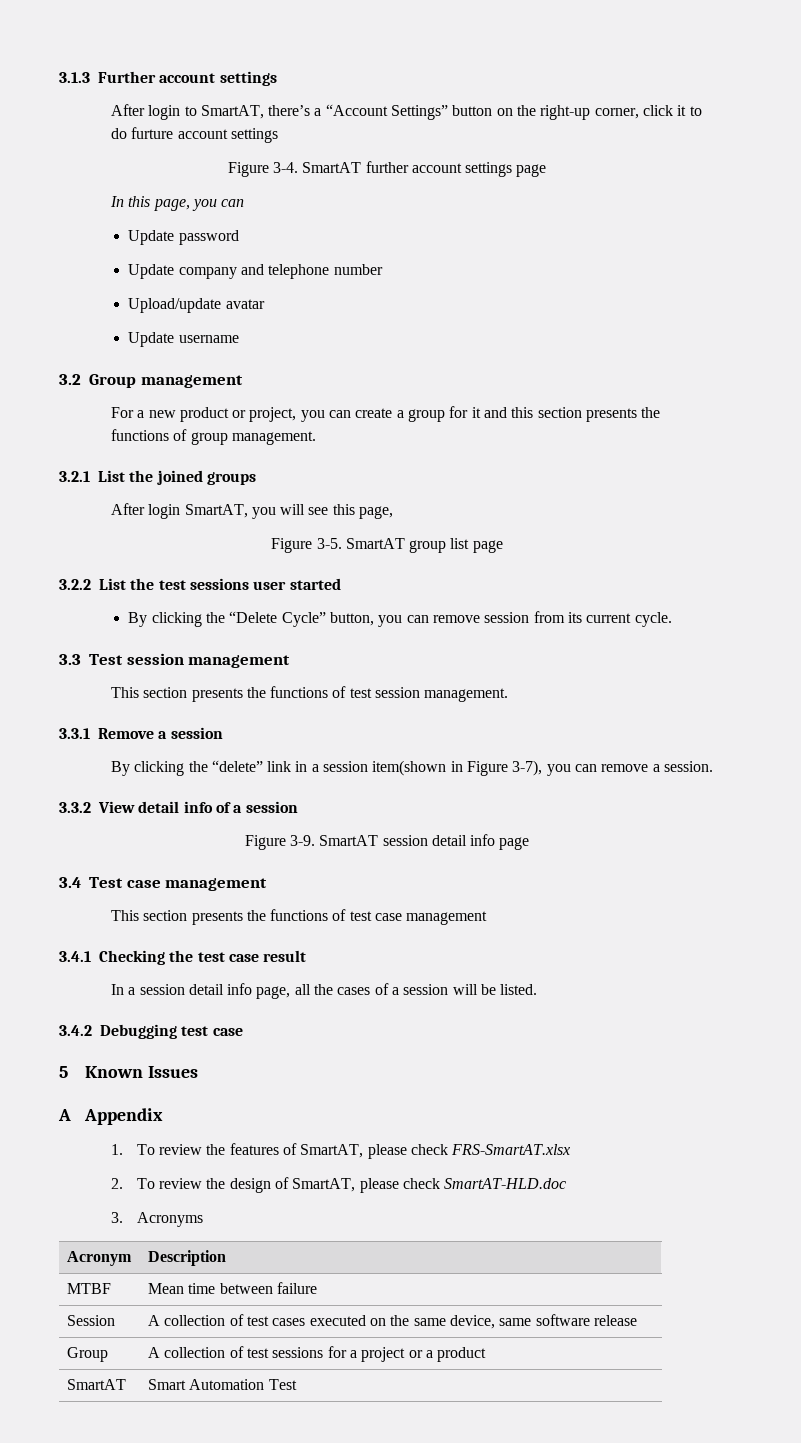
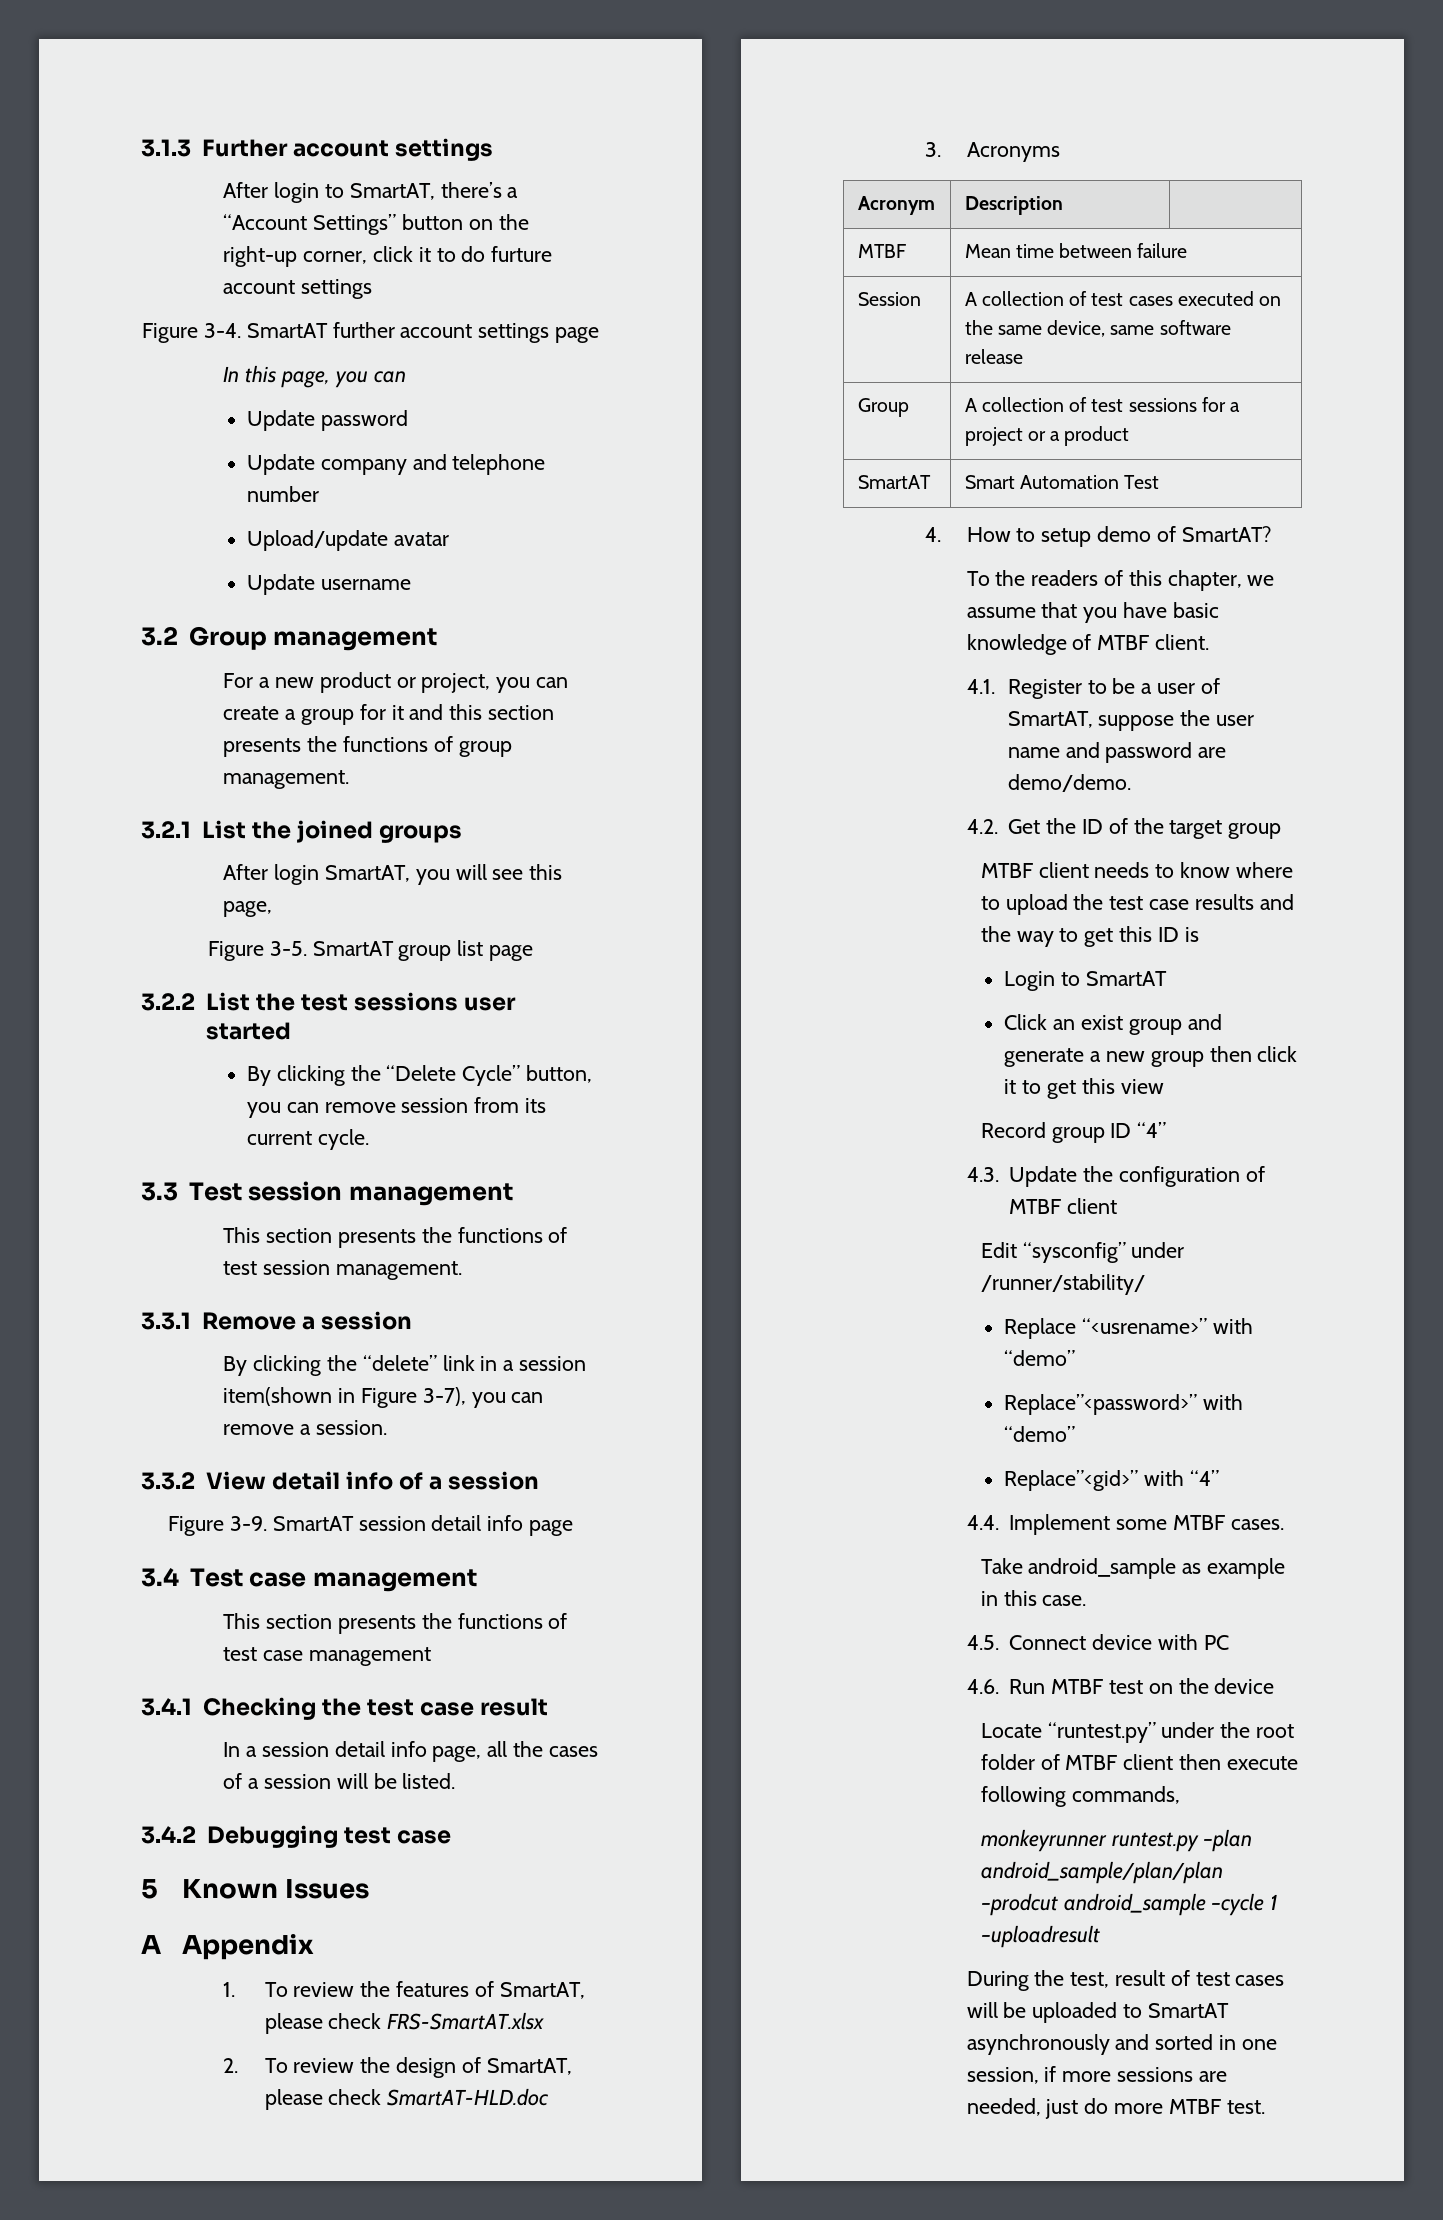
+ 4. How to setup demo of SmartAT?
+ To the readers of this chapter, we assume that you have basic knowledge of MTBF client.
+ 4.1. Register to be a user of SmartAT, suppose the user name and password are demo/demo.
+ 4.2. Get the ID of the target group
+ MTBF client needs to know where to upload the test case results and the way to get this ID is
+ Login to SmartAT
+ Click an exist group and generate a new group then click it to get this view
+ Record group ID “4”
+ 4.3. Update the configuration of MTBF client
+ Edit “sysconfig” under /runner/stability/
+ Replace “<usrename>” with “demo”
+ Replace”<password>” with “demo”
+ Replace”<gid>” with “4”
+ 4.4. Implement some MTBF cases.
+ Take android_sample as example in this case.
+ 4.5. Connect device with PC
+ 4.6. Run MTBF test on the device
+ Locate “runtest.py” under the root folder of MTBF client then execute following commands,
+ monkeyrunner runtest.py –plan android_sample/plan/plan –prodcut android_sample –cycle 1 –uploadresult
+ During the test, result of test cases will be uploaded to SmartAT asynchronously and sorted in one session, if more sessions are needed, just do more MTBF test.

